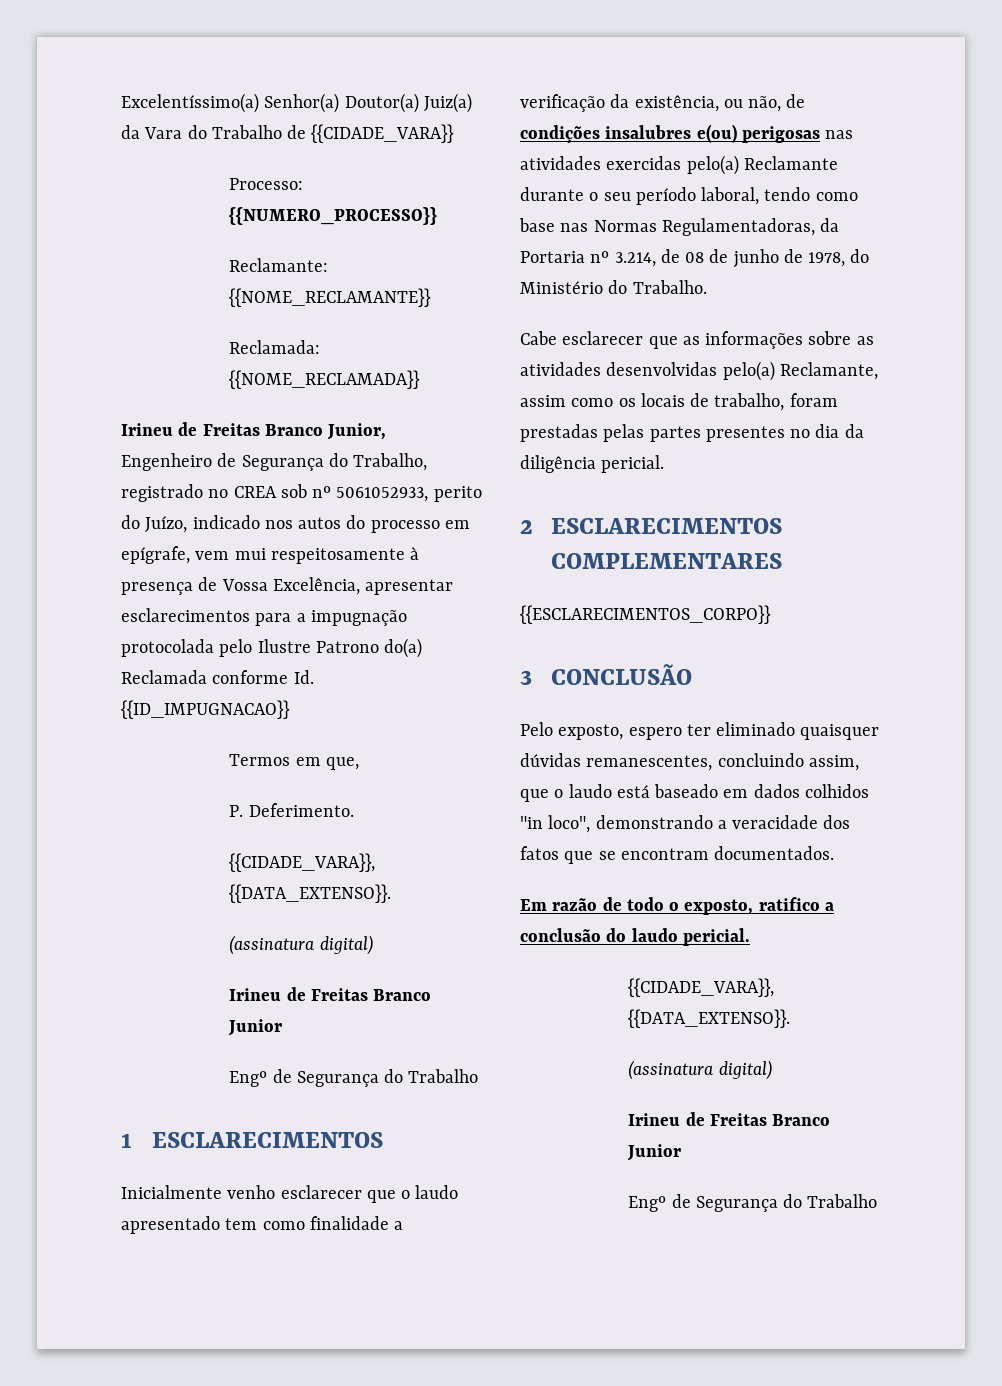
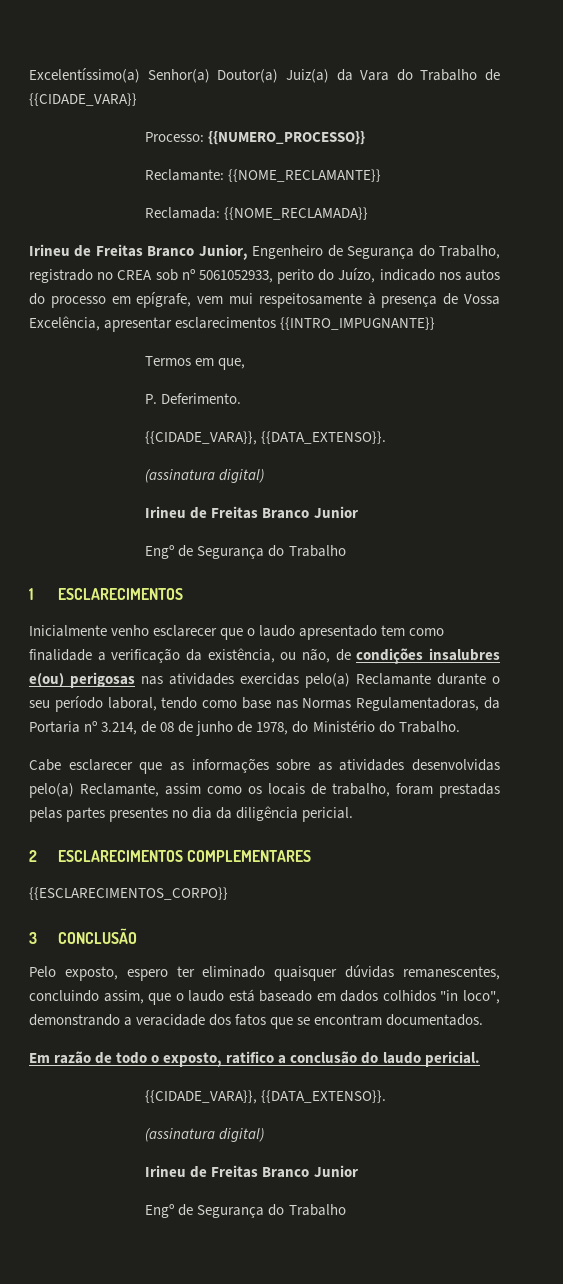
- Irineu de Freitas Branco Junior, Engenheiro de Segurança do Trabalho, registrado no CREA sob nº 5061052933, perito do Juízo, indicado nos autos do processo em epígrafe, vem mui respeitosamente à presença de Vossa Excelência, apresentar esclarecimentos para a impugnação protocolada pelo Ilustre Patrono do(a) Reclamada conforme Id. {{ID_IMPUGNACAO}}
+ Irineu de Freitas Branco Junior, Engenheiro de Segurança do Trabalho, registrado no CREA sob nº 5061052933, perito do Juízo, indicado nos autos do processo em epígrafe, vem mui respeitosamente à presença de Vossa Excelência, apresentar esclarecimentos {{INTRO_IMPUGNANTE}}

